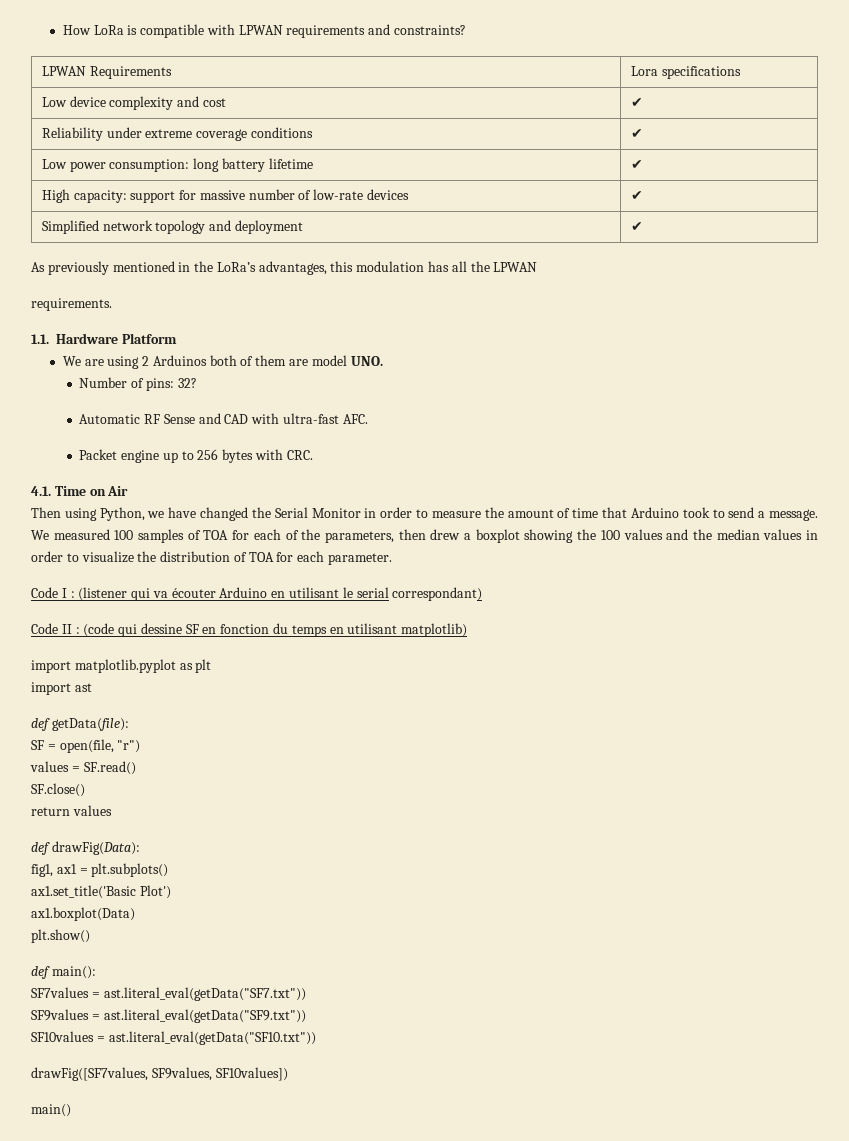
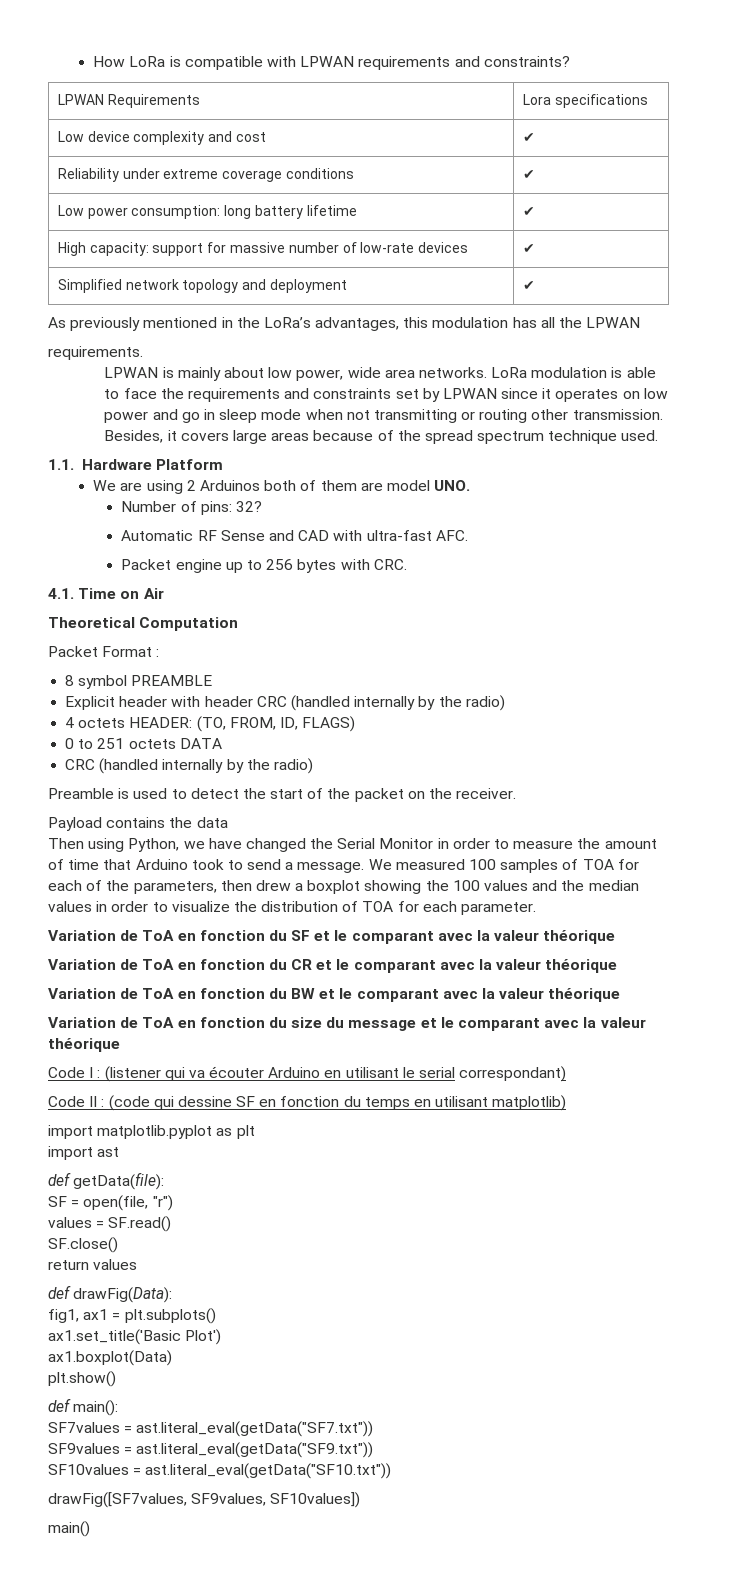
+ LPWAN is mainly about low power, wide area networks. LoRa modulation is able to face the requirements and constraints set by LPWAN since it operates on low power and go in sleep mode when not transmitting or routing other transmission. Besides, it covers large areas because of the spread spectrum technique used.
+ Theoretical Computation
+ Packet Format :
+ 8 symbol PREAMBLE
+ Explicit header with header CRC (handled internally by the radio)
+ 4 octets HEADER: (TO, FROM, ID, FLAGS)
+ 0 to 251 octets DATA
+ CRC (handled internally by the radio)
+ Preamble is used to detect the start of the packet on the receiver.
+ Payload contains the data
+ Variation de ToA en fonction du SF et le comparant avec la valeur théorique
+ Variation de ToA en fonction du CR et le comparant avec la valeur théorique
+ Variation de ToA en fonction du BW et le comparant avec la valeur théorique
+ Variation de ToA en fonction du size du message et le comparant avec la valeur théorique

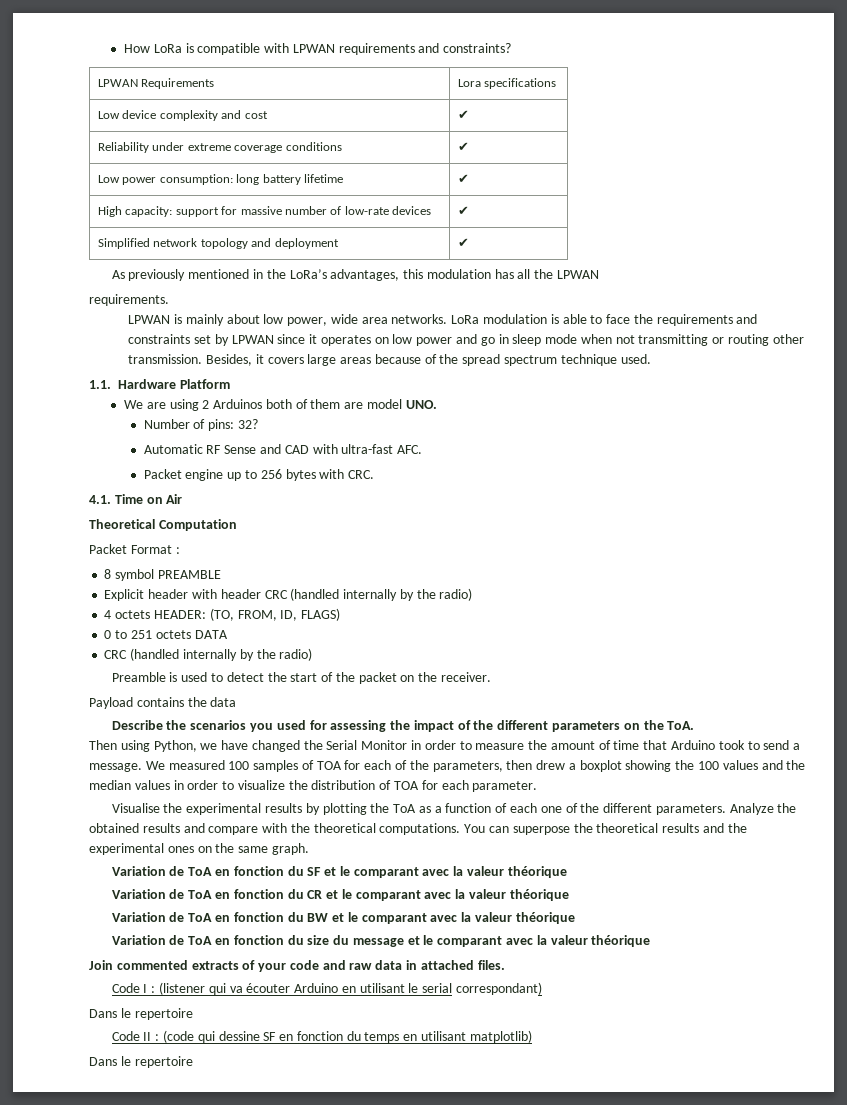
+ Describe the scenarios you used for assessing the impact of the different parameters on the ToA.
+ Visualise the experimental results by plotting the ToA as a function of each one of the different parameters. Analyze the obtained results and compare with the theoretical computations. You can superpose the theoretical results and the experimental ones on the same graph.
+ Join commented extracts of your code and raw data in attached files.
  Code I : (listener qui va écouter Arduino en utilisant le serial correspondant)
+ Dans le repertoire
  Code II : (code qui dessine SF en fonction du temps en utilisant matplotlib)
- import matplotlib.pyplot as plt
- import ast
- def getData(file):
- SF = open(file, "r")
- values = SF.read()
- SF.close()
- return values
- def drawFig(Data):
- fig1, ax1 = plt.subplots()
- ax1.set_title('Basic Plot')
- ax1.boxplot(Data)
- plt.show()
- def main():
- SF7values = ast.literal_eval(getData("SF7.txt"))
- SF9values = ast.literal_eval(getData("SF9.txt"))
- SF10values = ast.literal_eval(getData("SF10.txt"))
- drawFig([SF7values, SF9values, SF10values])
- main()
+ Dans le repertoire

